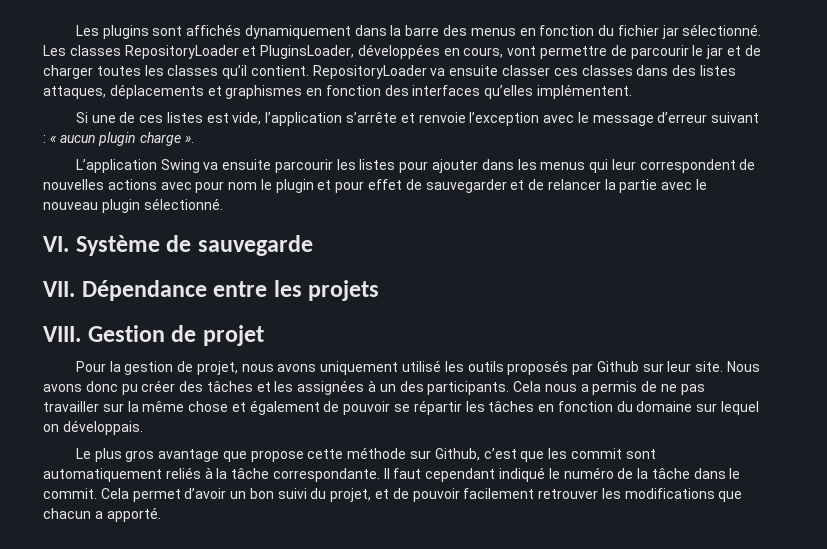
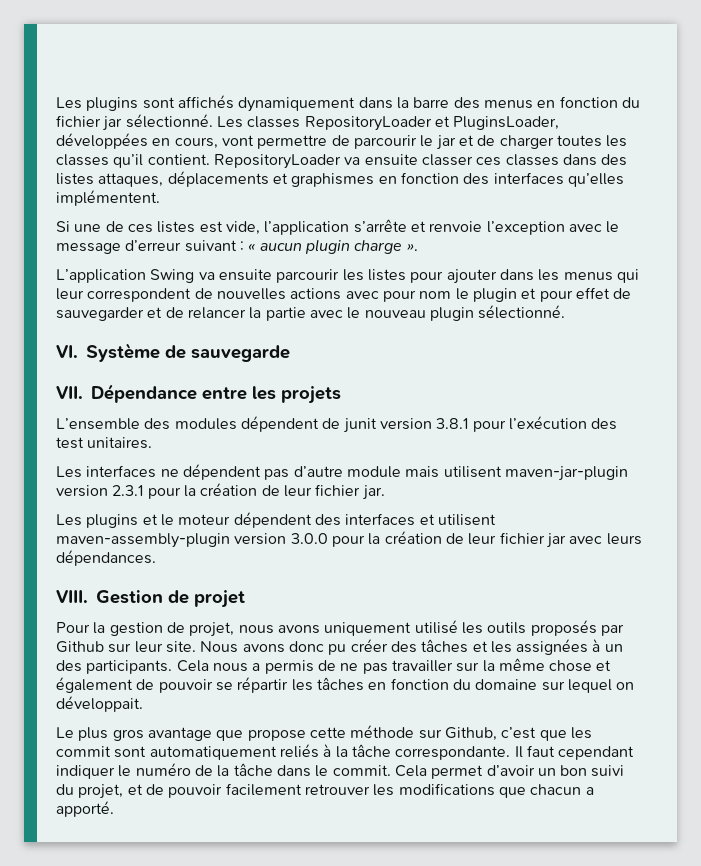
+ L’ensemble des modules dépendent de junit version 3.8.1 pour l’exécution des test unitaires.
+ Les interfaces ne dépendent pas d’autre module mais utilisent maven-jar-plugin version 2.3.1 pour la création de leur fichier jar.
+ Les plugins et le moteur dépendent des interfaces et utilisent maven-assembly-plugin version 3.0.0 pour la création de leur fichier jar avec leurs dépendances.
- Cela nous a permis de ne pas travailler sur la même chose et également de pouvoir se répartir les tâches en fonction du domaine sur lequel on développais.
+ Cela nous a permis de ne pas travailler sur la même chose et également de pouvoir se répartir les tâches en fonction du domaine sur lequel on développait.
- Il faut cependant indiqué le numéro de la tâche dans le commit.
+ Il faut cependant indiquer le numéro de la tâche dans le commit.

